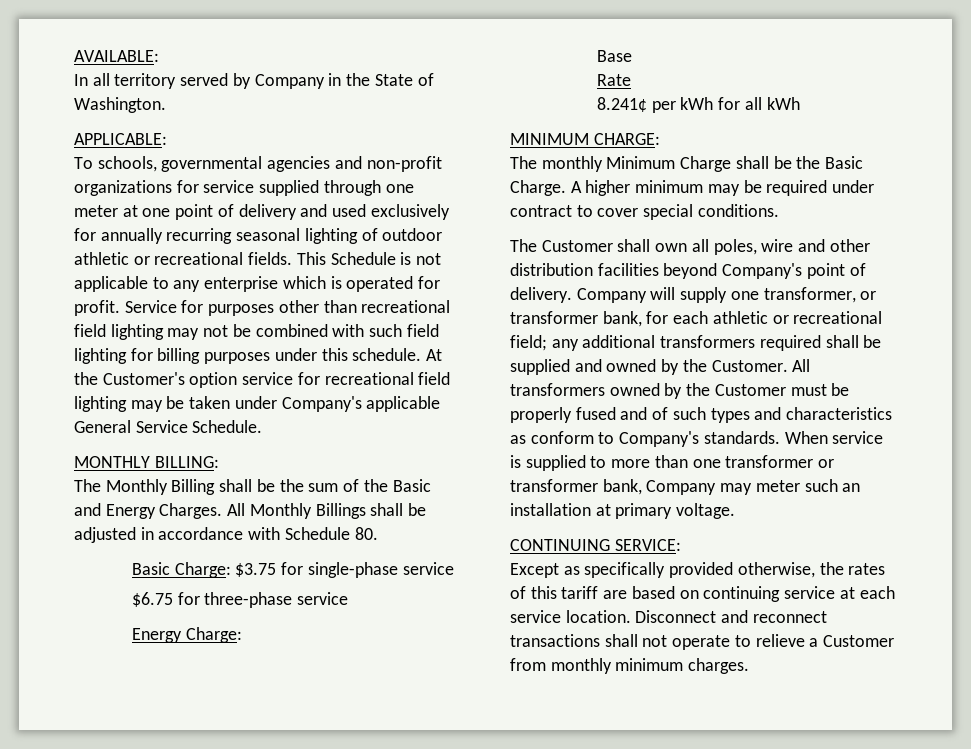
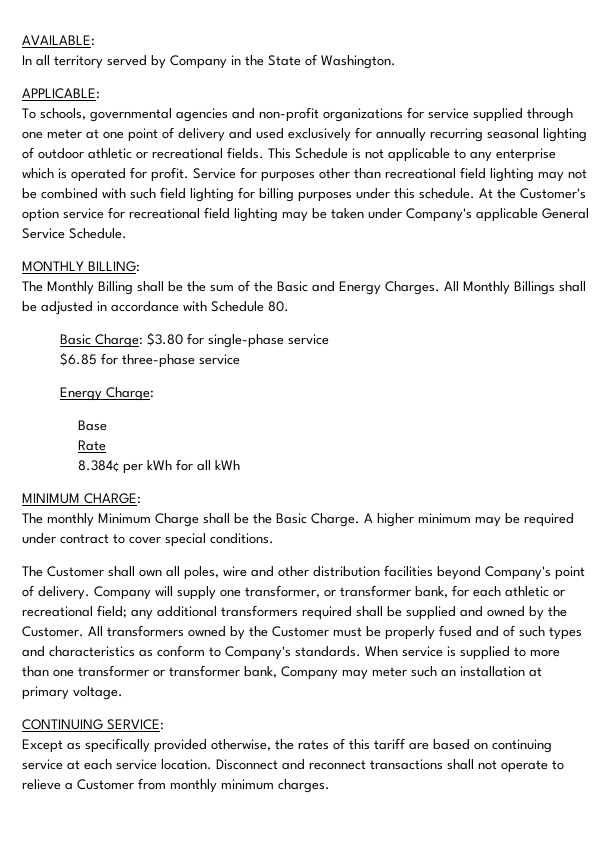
- Basic Charge: $3.75 for single-phase service
+ Basic Charge: $3.80 for single-phase service
- $6.75 for three-phase service
+ $6.85 for three-phase service
- 8.241¢ per kWh for all kWh
+ 8.384¢ per kWh for all kWh

